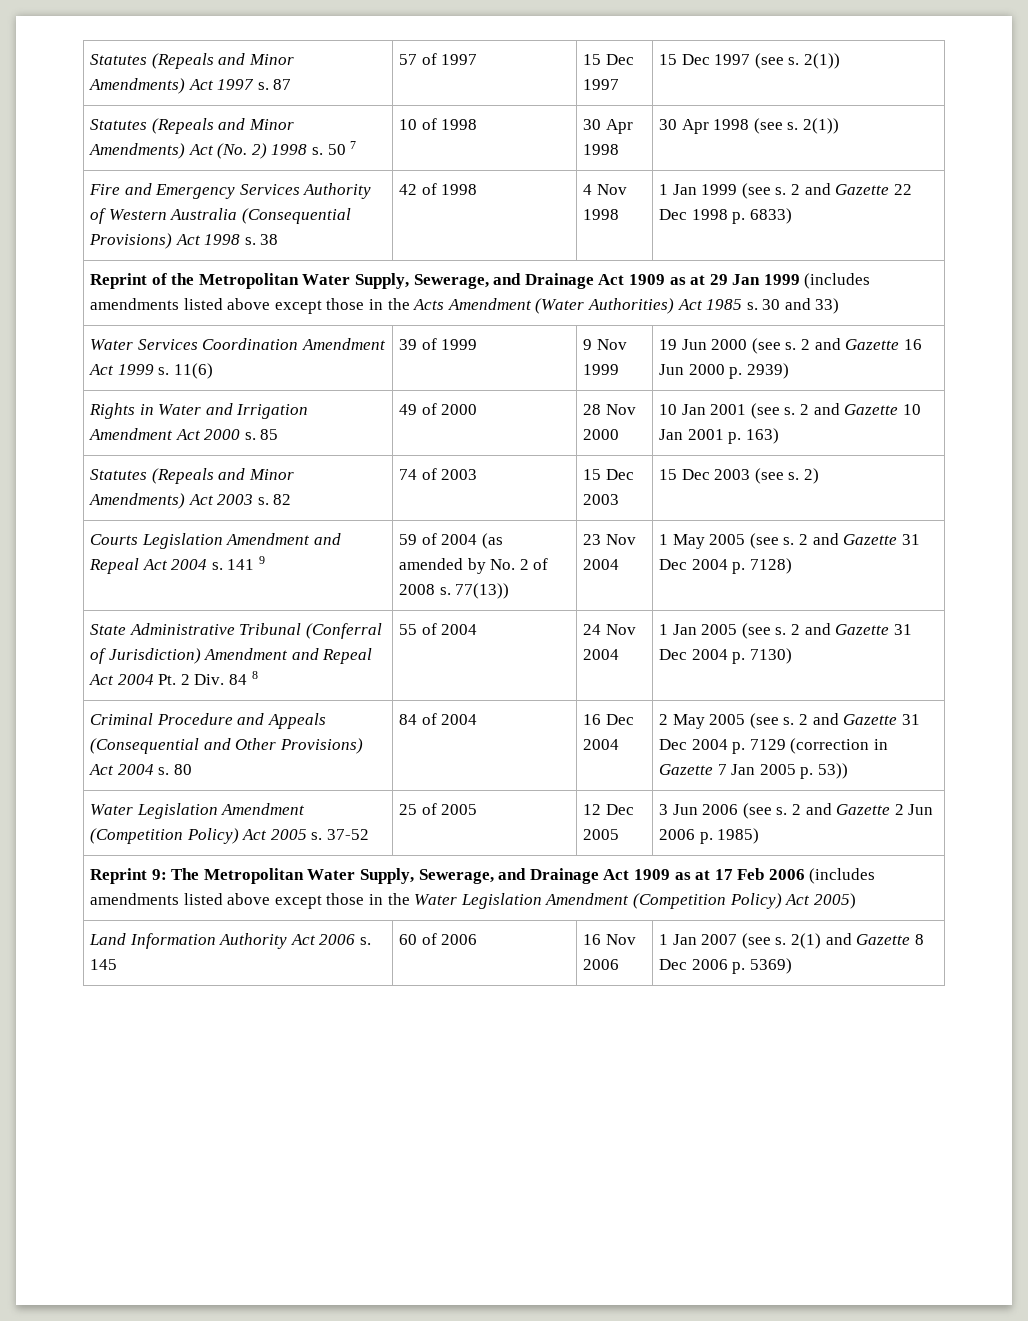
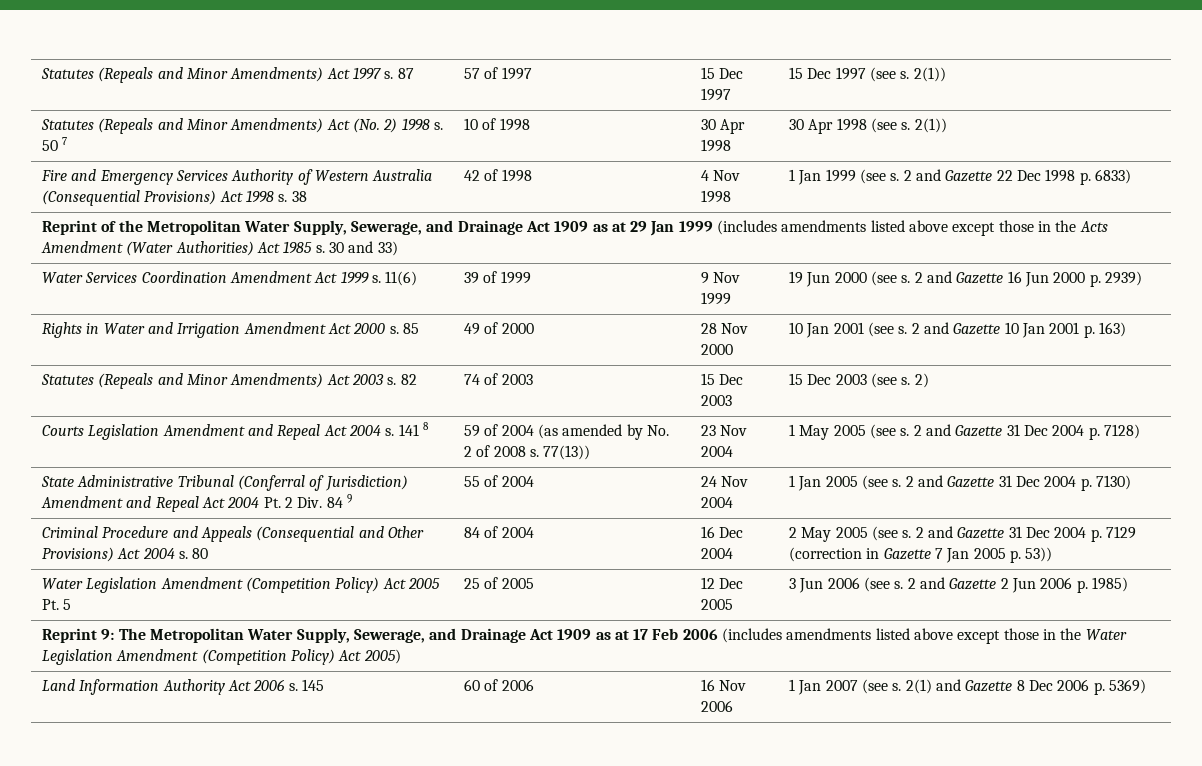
- Courts Legislation Amendment and Repeal Act 2004 s. 141 9 | 59 of 2004 (as amended by No. 2 of 2008 s. 77(13)) | 23 Nov 2004 | 1 May 2005 (see s. 2 and Gazette 31 Dec 2004 p. 7128)
+ Courts Legislation Amendment and Repeal Act 2004 s. 141 8 | 59 of 2004 (as amended by No. 2 of 2008 s. 77(13)) | 23 Nov 2004 | 1 May 2005 (see s. 2 and Gazette 31 Dec 2004 p. 7128)
- State Administrative Tribunal (Conferral of Jurisdiction) Amendment and Repeal Act 2004 Pt. 2 Div. 84 8 | 55 of 2004 | 24 Nov 2004 | 1 Jan 2005 (see s. 2 and Gazette 31 Dec 2004 p. 7130)
+ State Administrative Tribunal (Conferral of Jurisdiction) Amendment and Repeal Act 2004 Pt. 2 Div. 84 9 | 55 of 2004 | 24 Nov 2004 | 1 Jan 2005 (see s. 2 and Gazette 31 Dec 2004 p. 7130)
- Water Legislation Amendment (Competition Policy) Act 2005 s. 37-52 | 25 of 2005 | 12 Dec 2005 | 3 Jun 2006 (see s. 2 and Gazette 2 Jun 2006 p. 1985)
+ Water Legislation Amendment (Competition Policy) Act 2005 Pt. 5 | 25 of 2005 | 12 Dec 2005 | 3 Jun 2006 (see s. 2 and Gazette 2 Jun 2006 p. 1985)

